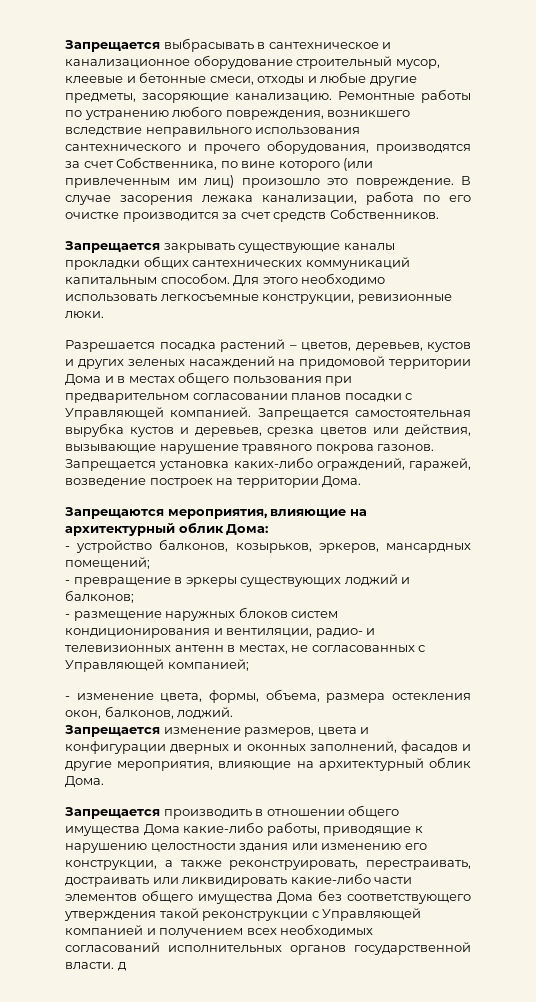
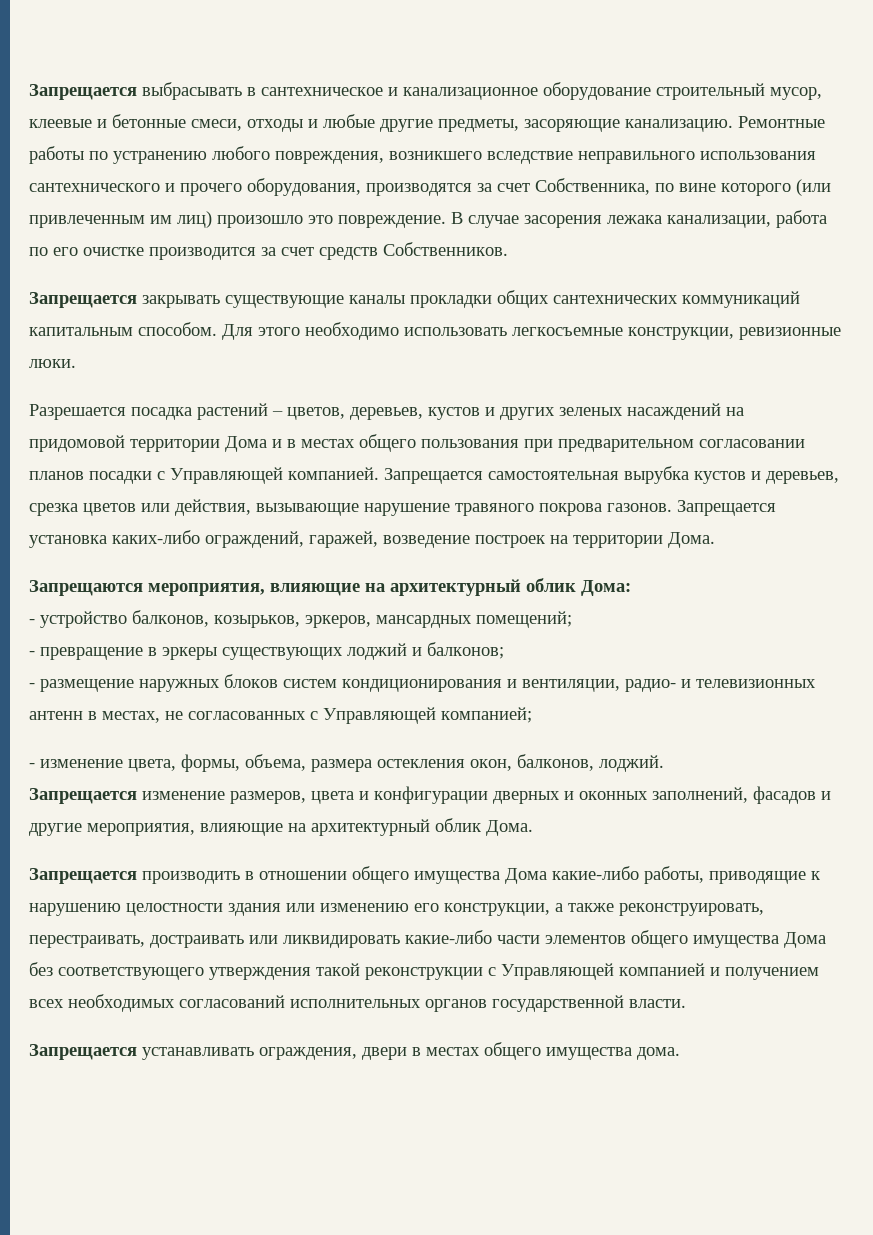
- Запрещается производить в отношении общего имущества Дома какие-либо работы, приводящие к нарушению целостности здания или изменению его конструкции, а также реконструировать, перестраивать, достраивать или ликвидировать какие-либо части элементов общего имущества Дома без соответствующего утверждения такой реконструкции с Управляющей компанией и получением всех необходимых согласований исполнительных органов государственной власти. д
+ Запрещается производить в отношении общего имущества Дома какие-либо работы, приводящие к нарушению целостности здания или изменению его конструкции, а также реконструировать, перестраивать, достраивать или ликвидировать какие-либо части элементов общего имущества Дома без соответствующего утверждения такой реконструкции с Управляющей компанией и получением всех необходимых согласований исполнительных органов государственной власти.
+ Запрещается устанавливать ограждения, двери в местах общего имущества дома.

